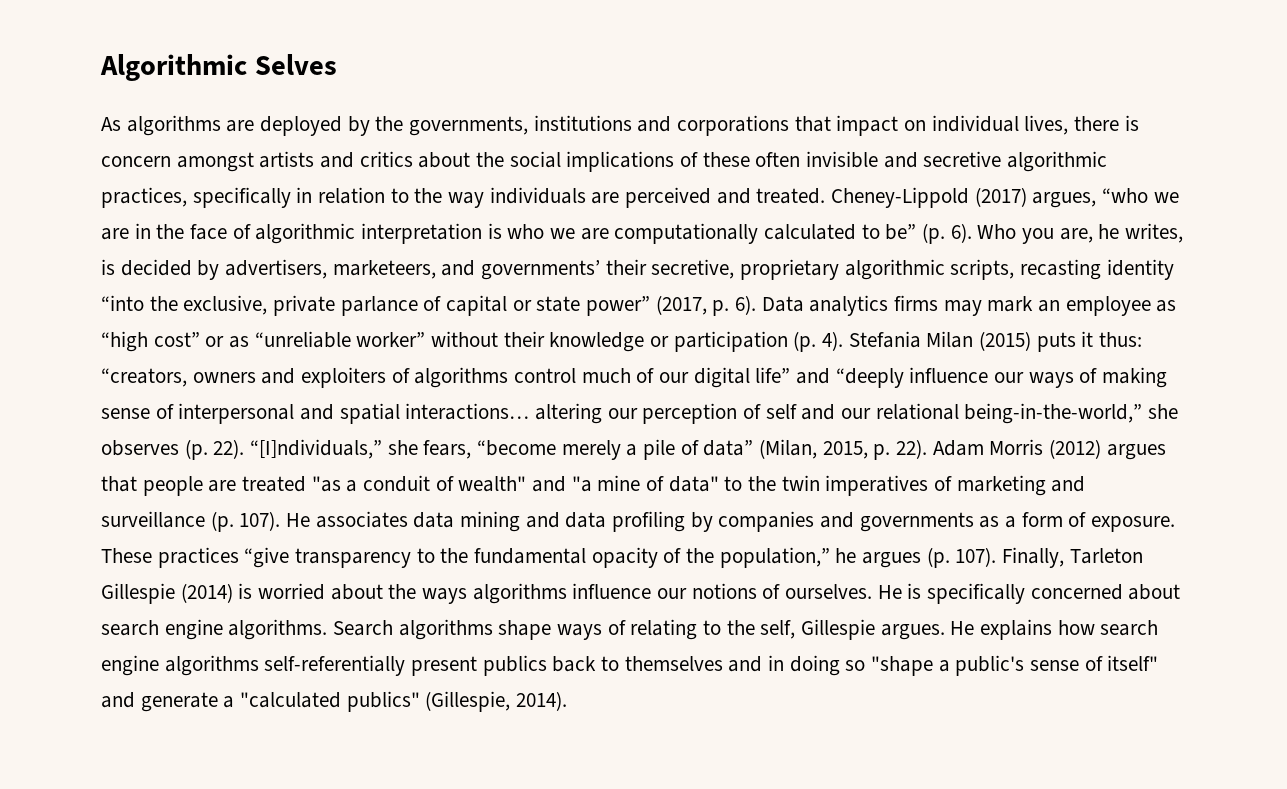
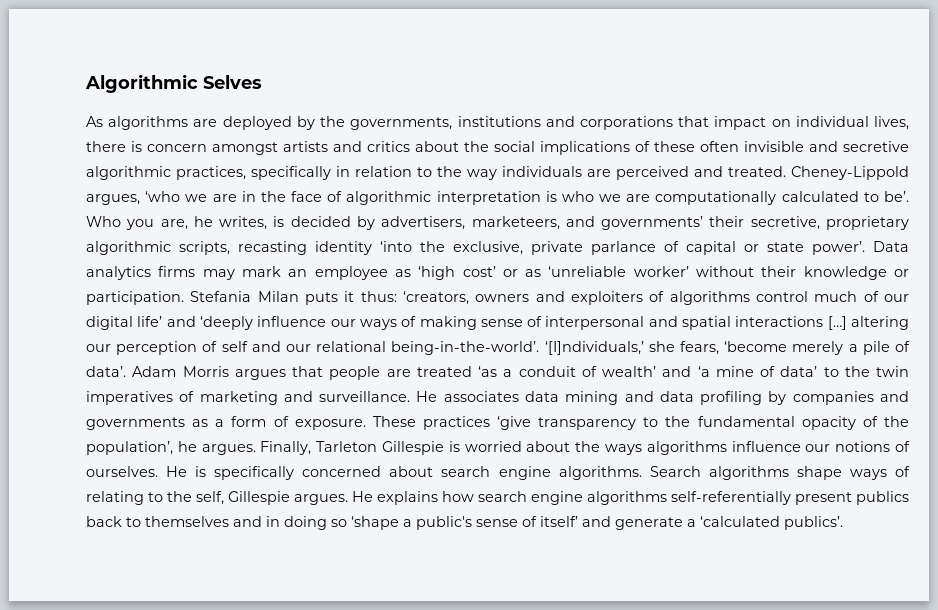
- Cheney-Lippold (2017) argues, “who we are in the face of algorithmic interpretation is who we are computationally calculated to be” (p. 6).
+ Cheney-Lippold argues, ‘who we are in the face of algorithmic interpretation is who we are computationally calculated to be’.
- Who you are, he writes, is decided by advertisers, marketeers, and governments’ their secretive, proprietary algorithmic scripts, recasting identity “into the exclusive, private parlance of capital or state power” (2017, p. 6).
+ Who you are, he writes, is decided by advertisers, marketeers, and governments’ their secretive, proprietary algorithmic scripts, recasting identity ‘into the exclusive, private parlance of capital or state power’.
- Data analytics firms may mark an employee as “high cost” or as “unreliable worker” without their knowledge or participation (p. 4).
+ Data analytics firms may mark an employee as ‘high cost’ or as ‘unreliable worker’ without their knowledge or participation.
- Stefania Milan (2015) puts it thus: “creators, owners and exploiters of algorithms control much of our digital life” and “deeply influence our ways of making sense of interpersonal and spatial interactions… altering our perception of self and our relational being-in-the-world,” she observes (p. 22). “[I]ndividuals,” she fears, “become merely a pile of data” (Milan, 2015, p. 22).
+ Stefania Milan puts it thus: ‘creators, owners and exploiters of algorithms control much of our digital life’ and ‘deeply influence our ways of making sense of interpersonal and spatial interactions […] altering our perception of self and our relational being-in-the-world’. ‘[I]ndividuals,’ she fears, ‘become merely a pile of data’.
- Adam Morris (2012) argues that people are treated "as a conduit of wealth" and "a mine of data" to the twin imperatives of marketing and surveillance (p. 107).
+ Adam Morris argues that people are treated ‘as a conduit of wealth’ and ‘a mine of data’ to the twin imperatives of marketing and surveillance.
- These practices “give transparency to the fundamental opacity of the population,” he argues (p. 107).
+ These practices ‘give transparency to the fundamental opacity of the population’, he argues.
- Finally, Tarleton Gillespie (2014) is worried about the ways algorithms influence our notions of ourselves.
+ Finally, Tarleton Gillespie is worried about the ways algorithms influence our notions of ourselves.
- He explains how search engine algorithms self-referentially present publics back to themselves and in doing so "shape a public's sense of itself" and generate a "calculated publics" (Gillespie, 2014).
+ He explains how search engine algorithms self-referentially present publics back to themselves and in doing so ‘shape a public's sense of itself’ and generate a ‘calculated publics’.

